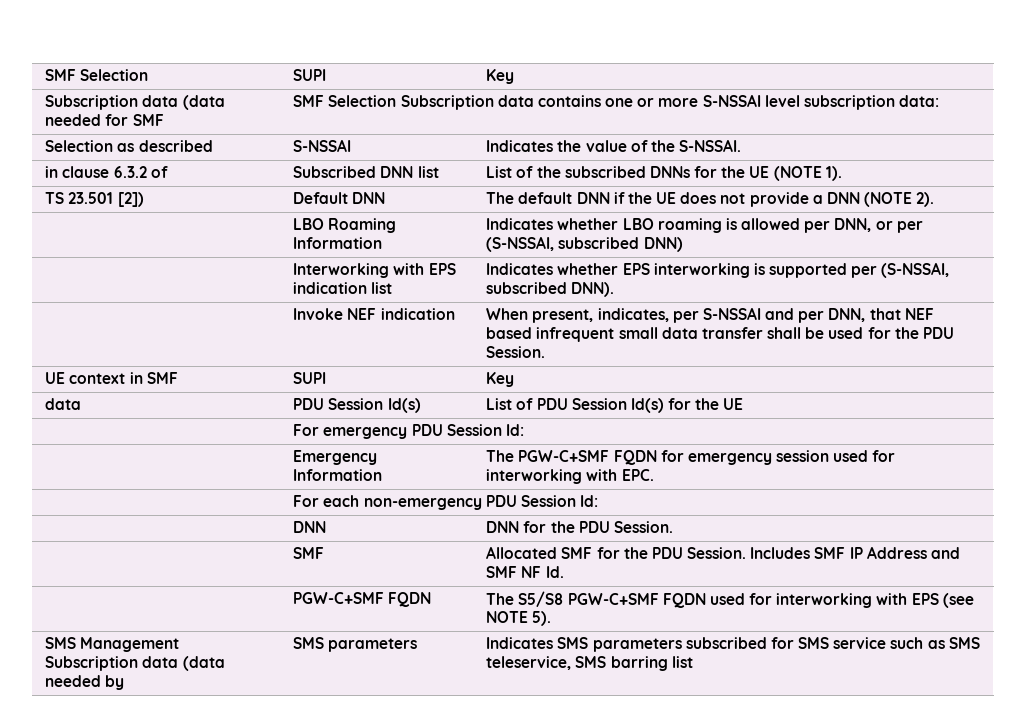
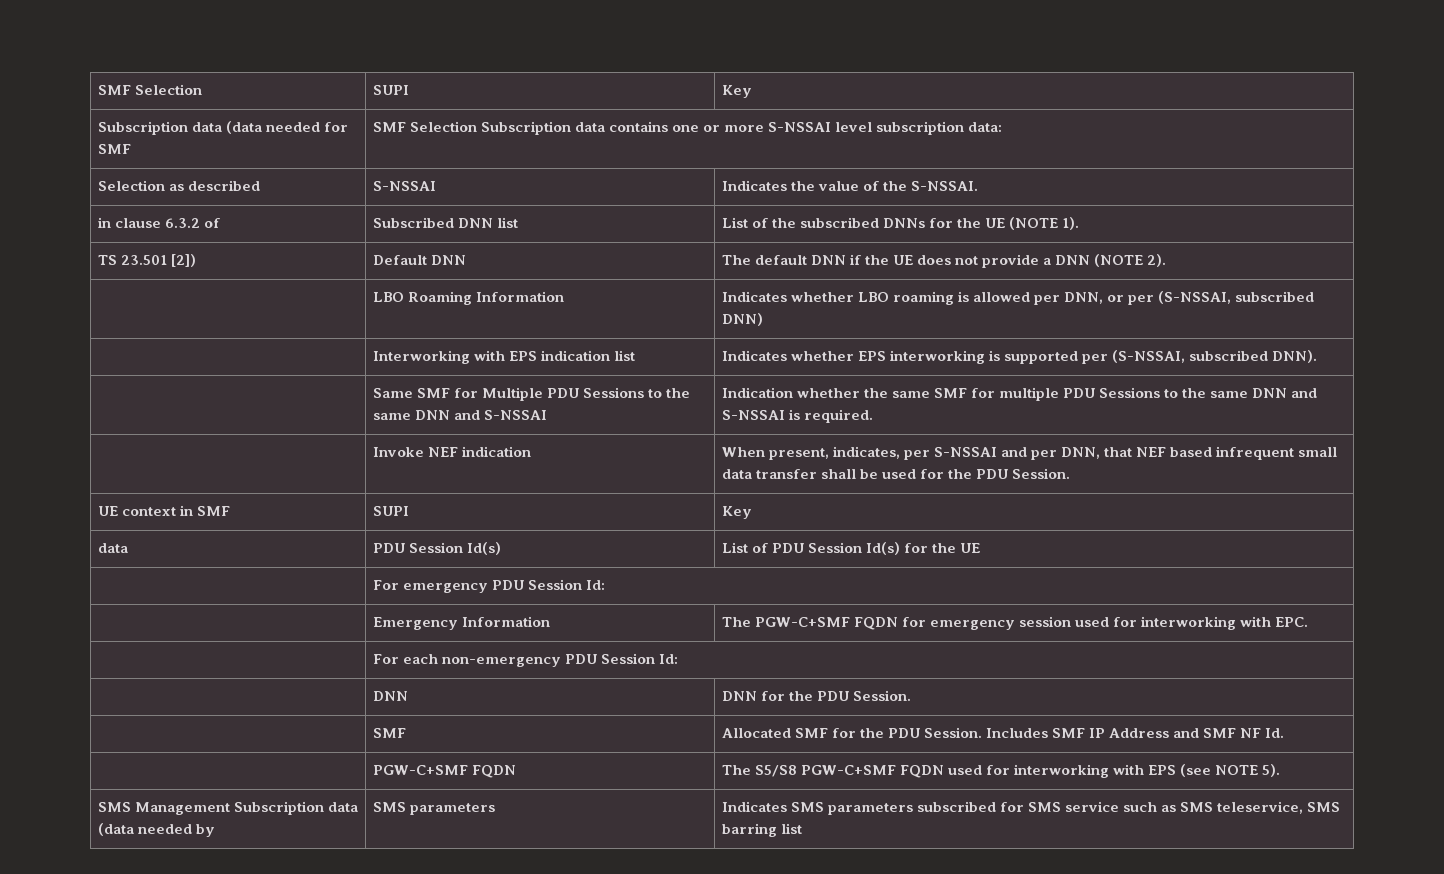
+ | Same SMF for Multiple PDU Sessions to the same DNN and S-NSSAI | Indication whether the same SMF for multiple PDU Sessions to the same DNN and S-NSSAI is required.

